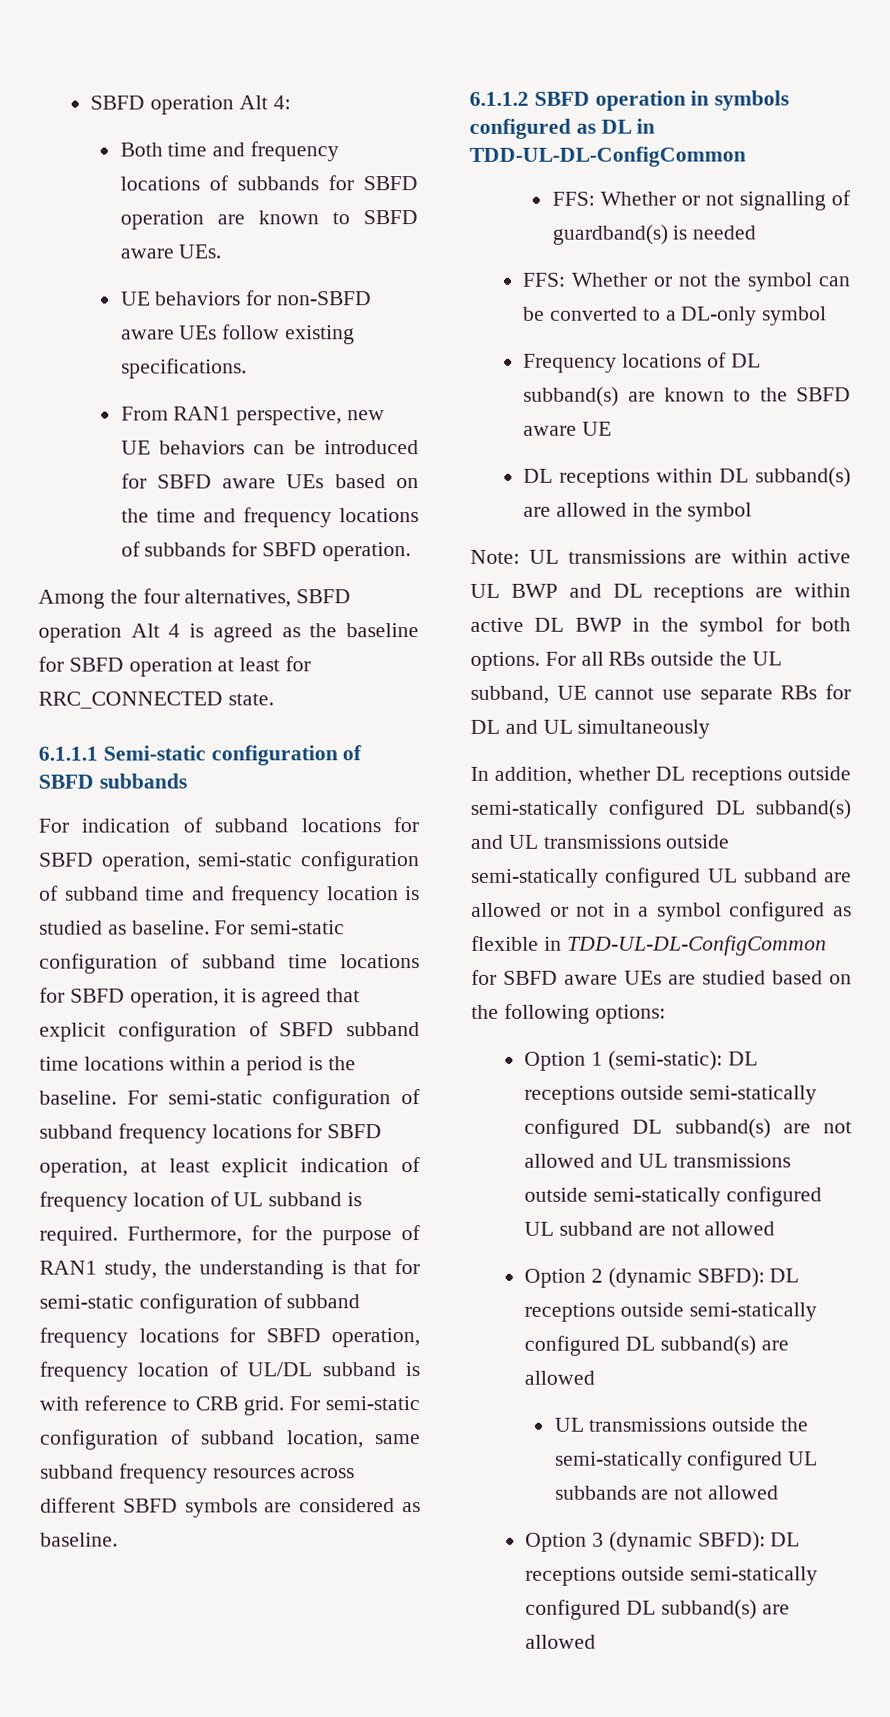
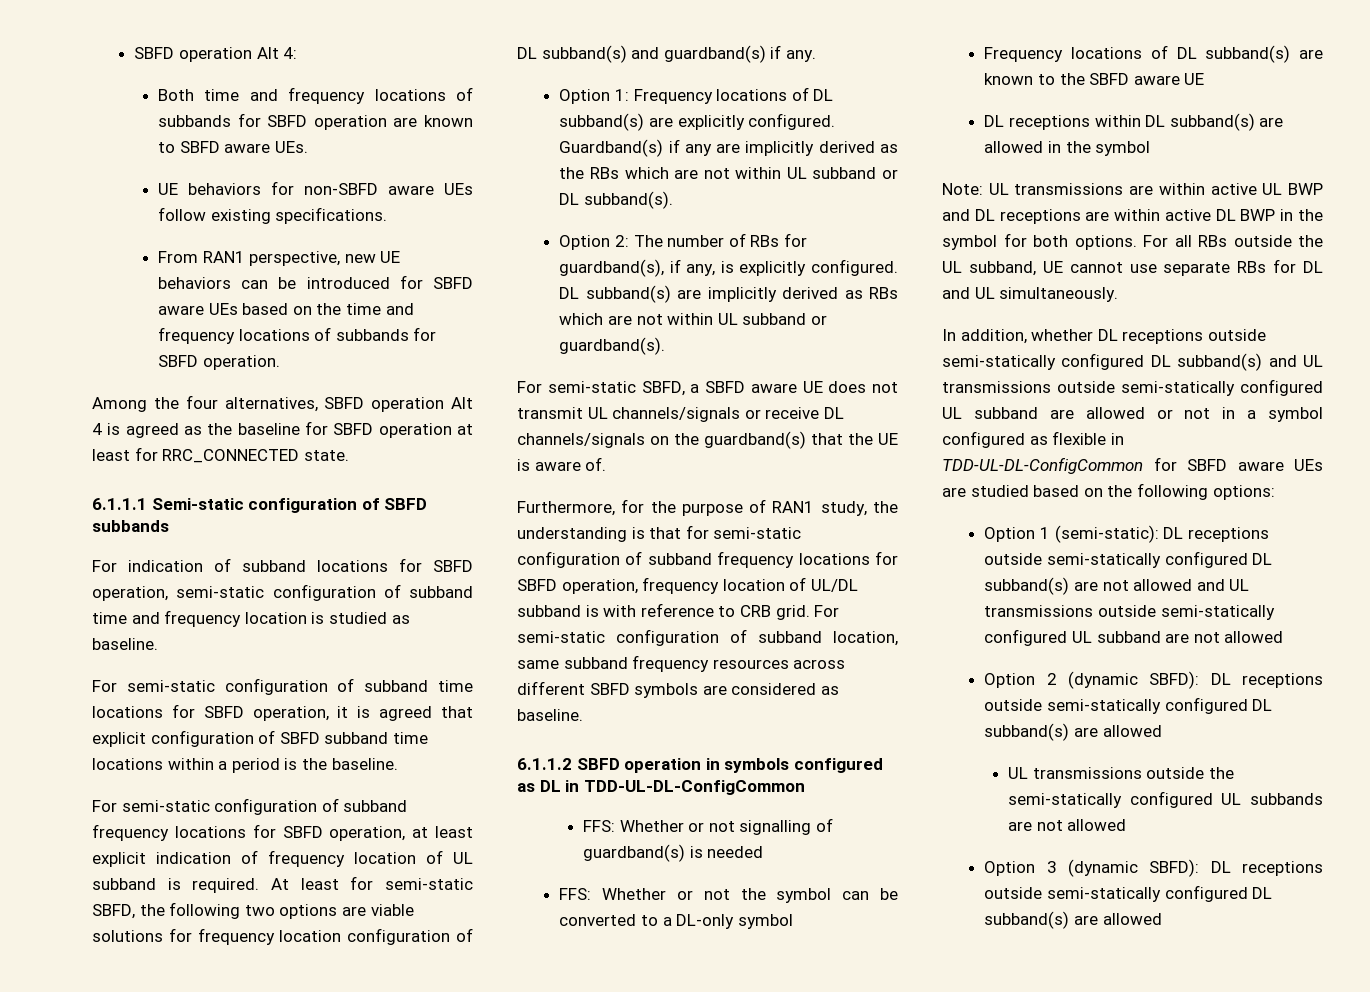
- For indication of subband locations for SBFD operation, semi-static configuration of subband time and frequency location is studied as baseline. For semi-static configuration of subband time locations for SBFD operation, it is agreed that explicit configuration of SBFD subband time locations within a period is the baseline. For semi-static configuration of subband frequency locations for SBFD operation, at least explicit indication of frequency location of UL subband is required. Furthermore, for the purpose of RAN1 study, the understanding is that for semi-static configuration of subband frequency locations for SBFD operation, frequency location of UL/DL subband is with reference to CRB grid.
+ For indication of subband locations for SBFD operation, semi-static configuration of subband time and frequency location is studied as baseline.
+ For semi-static configuration of subband time locations for SBFD operation, it is agreed that explicit configuration of SBFD subband time locations within a period is the baseline.
+ For semi-static configuration of subband frequency locations for SBFD operation, at least explicit indication of frequency location of UL subband is required. At least for semi-static SBFD, the following two options are viable solutions for frequency location configuration of DL subband(s) and guardband(s) if any.
+ Option 1: Frequency locations of DL subband(s) are explicitly configured. Guardband(s) if any are implicitly derived as the RBs which are not within UL subband or DL subband(s).
+ Option 2: The number of RBs for guardband(s), if any, is explicitly configured. DL subband(s) are implicitly derived as RBs which are not within UL subband or guardband(s).
+ For semi-static SBFD, a SBFD aware UE does not transmit UL channels/signals or receive DL channels/signals on the guardband(s) that the UE is aware of.
+ Furthermore, for the purpose of RAN1 study, the understanding is that for semi-static configuration of subband frequency locations for SBFD operation, frequency location of UL/DL subband is with reference to CRB grid.
- For all RBs outside the UL subband, UE cannot use separate RBs for DL and UL simultaneously
+ For all RBs outside the UL subband, UE cannot use separate RBs for DL and UL simultaneously.

